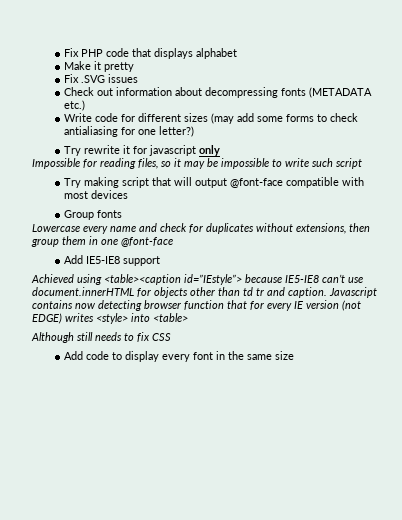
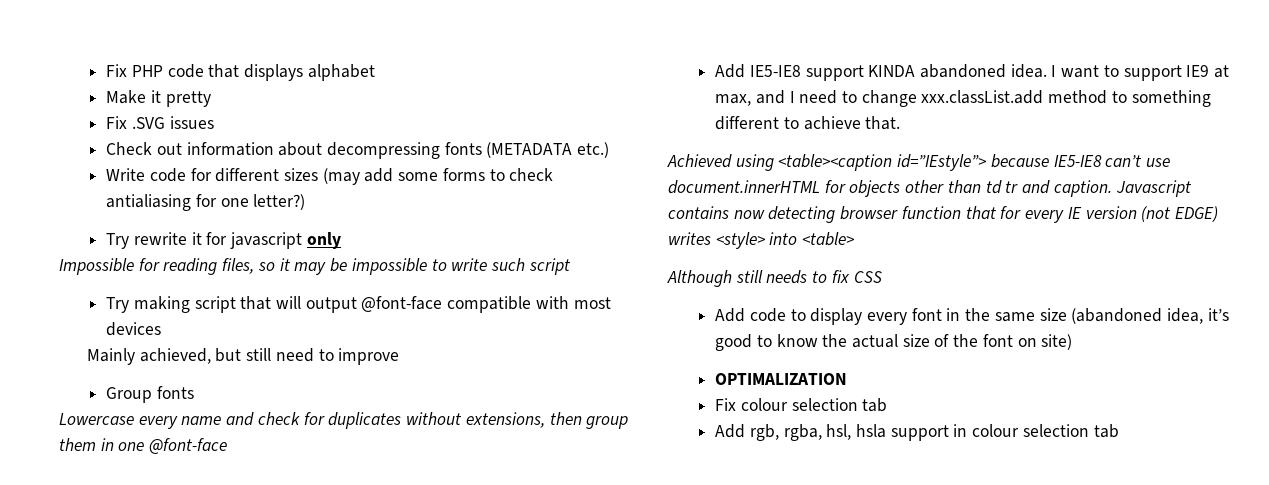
+ Mainly achieved, but still need to improve
- Add IE5-IE8 support
+ Add IE5-IE8 support KINDA abandoned idea. I want to support IE9 at max, and I need to change xxx.classList.add method to something different to achieve that.
- Add code to display every font in the same size
+ Add code to display every font in the same size (abandoned idea, it’s good to know the actual size of the font on site)
+ OPTIMALIZATION
+ Fix colour selection tab
+ Add rgb, rgba, hsl, hsla support in colour selection tab

